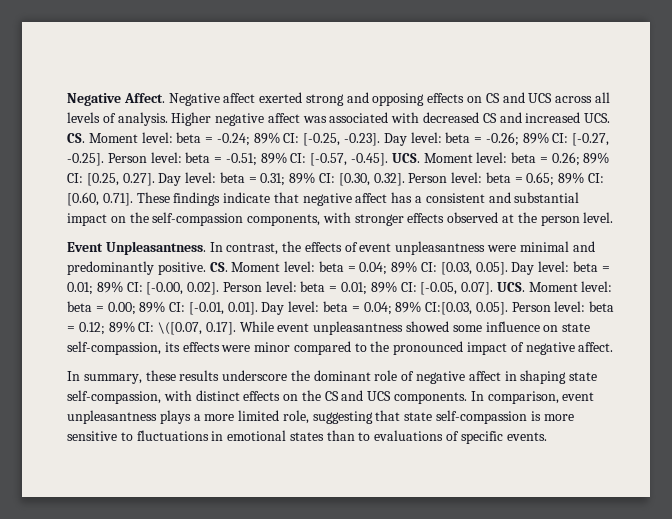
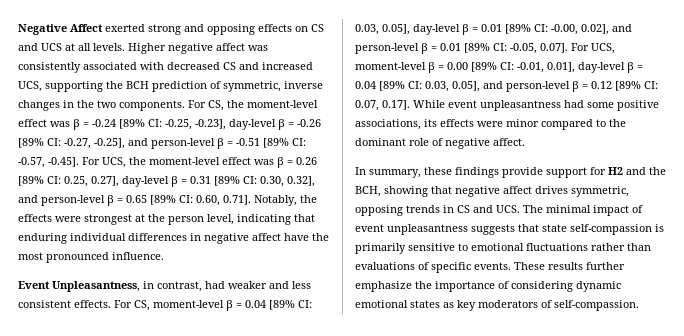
- Negative Affect. Negative affect exerted strong and opposing effects on CS and UCS across all levels of analysis.
+ Negative Affect exerted strong and opposing effects on CS and UCS at all levels.
- Higher negative affect was associated with decreased CS and increased UCS. CS. Moment level: beta = -0.24; 89% CI: [-0.25, -0.23]. Day level: beta = -0.26; 89% CI: [-0.27, -0.25]. Person level: beta = -0.51; 89% CI: [-0.57, -0.45]. UCS. Moment level: beta = 0.26; 89% CI: [0.25, 0.27]. Day level: beta = 0.31; 89% CI: [0.30, 0.32]. Person level: beta = 0.65; 89% CI: [0.60, 0.71]. These findings indicate that negative affect has a consistent and substantial impact on the self-compassion components, with stronger effects observed at the person level.
- Event Unpleasantness. In contrast, the effects of event unpleasantness were minimal and predominantly positive. CS. Moment level: beta = 0.04; 89% CI: [0.03, 0.05]. Day level: beta = 0.01; 89% CI: [-0.00, 0.02]. Person level: beta = 0.01; 89% CI: [-0.05, 0.07]. UCS. Moment level: beta = 0.00; 89% CI: [-0.01, 0.01]. Day level: beta = 0.04; 89% CI:[0.03, 0.05]. Person level: beta = 0.12; 89% CI: \([0.07, 0.17]. While event unpleasantness showed some influence on state self-compassion, its effects were minor compared to the pronounced impact of negative affect.
+ Higher negative affect was consistently associated with decreased CS and increased UCS, supporting the BCH prediction of symmetric, inverse changes in the two components. For CS, the moment-level effect was β = -0.24 [89% CI: -0.25, -0.23], day-level β = -0.26 [89% CI: -0.27, -0.25], and person-level β = -0.51 [89% CI: -0.57, -0.45]. For UCS, the moment-level effect was β = 0.26 [89% CI: 0.25, 0.27], day-level β = 0.31 [89% CI: 0.30, 0.32], and person-level β = 0.65 [89% CI: 0.60, 0.71]. Notably, the effects were strongest at the person level, indicating that enduring individual differences in negative affect have the most pronounced influence.
+ Event Unpleasantness, in contrast, had weaker and less consistent effects. For CS, moment-level β = 0.04 [89% CI: 0.03, 0.05], day-level β = 0.01 [89% CI: -0.00, 0.02], and person-level β = 0.01 [89% CI: -0.05, 0.07]. For UCS, moment-level β = 0.00 [89% CI: -0.01, 0.01], day-level β = 0.04 [89% CI: 0.03, 0.05], and person-level β = 0.12 [89% CI: 0.07, 0.17]. While event unpleasantness had some positive associations, its effects were minor compared to the dominant role of negative affect.
- In summary, these results underscore the dominant role of negative affect in shaping state self-compassion, with distinct effects on the CS and UCS components. In comparison, event unpleasantness plays a more limited role, suggesting that state self-compassion is more sensitive to fluctuations in emotional states than to evaluations of specific events.
+ In summary, these findings provide support for H2 and the BCH, showing that negative affect drives symmetric, opposing trends in CS and UCS. The minimal impact of event unpleasantness suggests that state self-compassion is primarily sensitive to emotional fluctuations rather than evaluations of specific events. These results further emphasize the importance of considering dynamic emotional states as key moderators of self-compassion.

